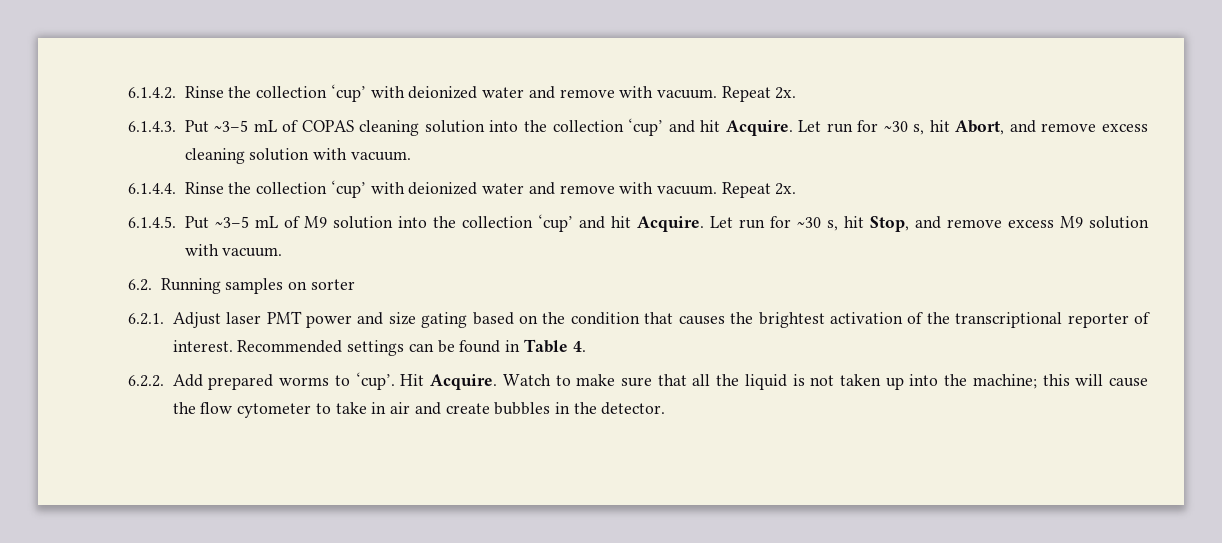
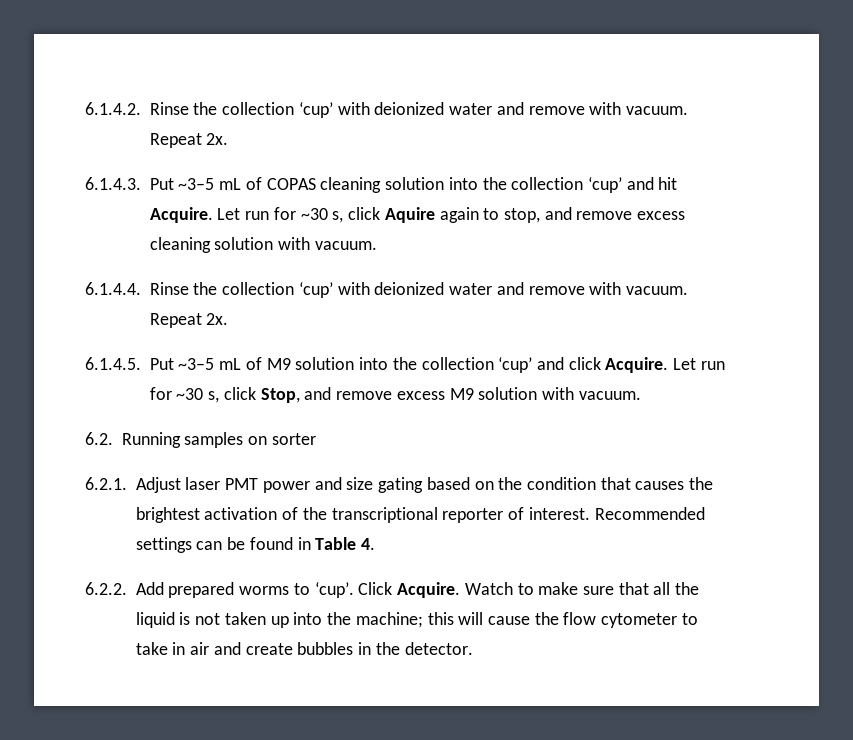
- Let run for ~30 s, hit Abort, and remove excess cleaning solution with vacuum.
+ Let run for ~30 s, click Aquire again to stop, and remove excess cleaning solution with vacuum.
- 6.1.4.5. Put ~3–5 mL of M9 solution into the collection ‘cup’ and hit Acquire. Let run for ~30 s, hit Stop, and remove excess M9 solution with vacuum.
+ 6.1.4.5. Put ~3–5 mL of M9 solution into the collection ‘cup’ and click Acquire. Let run for ~30 s, click Stop, and remove excess M9 solution with vacuum.
- Hit Acquire.
+ Click Acquire.

